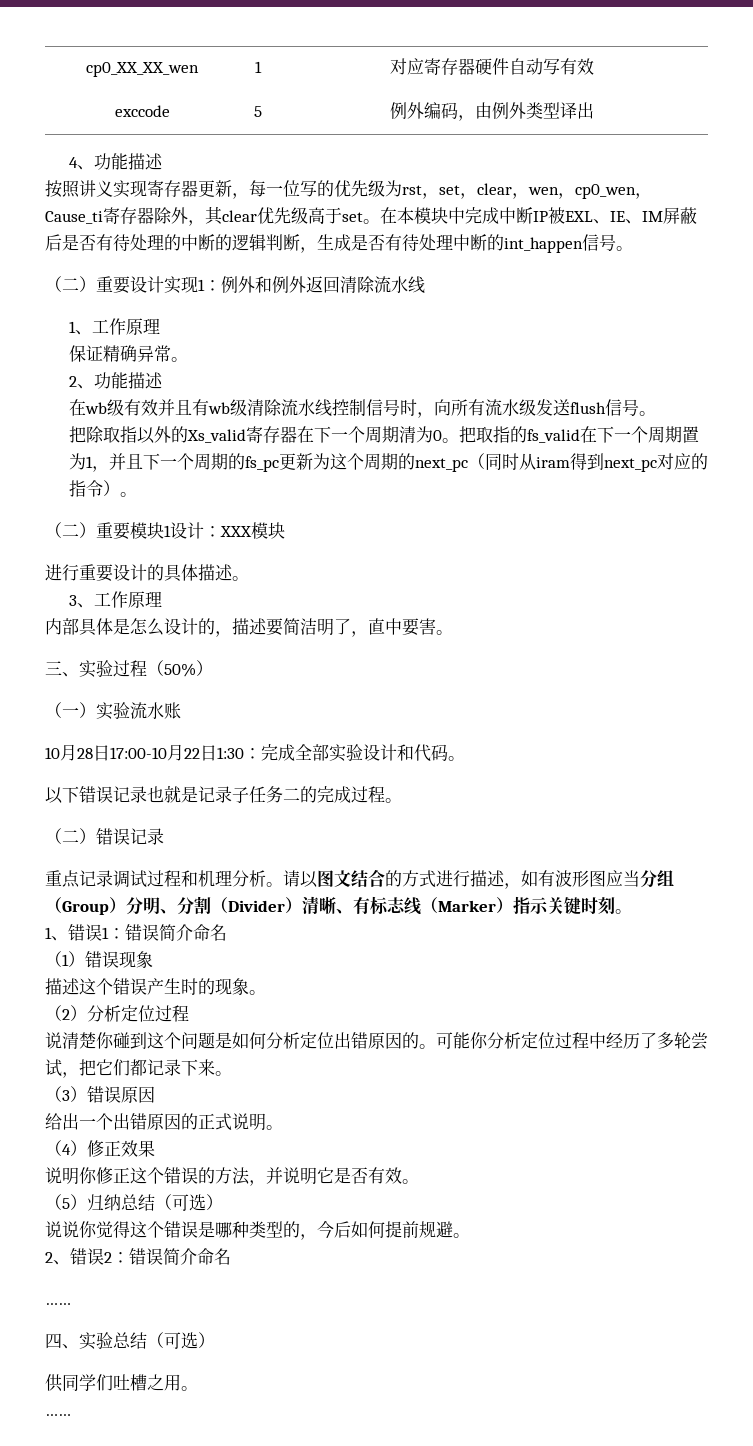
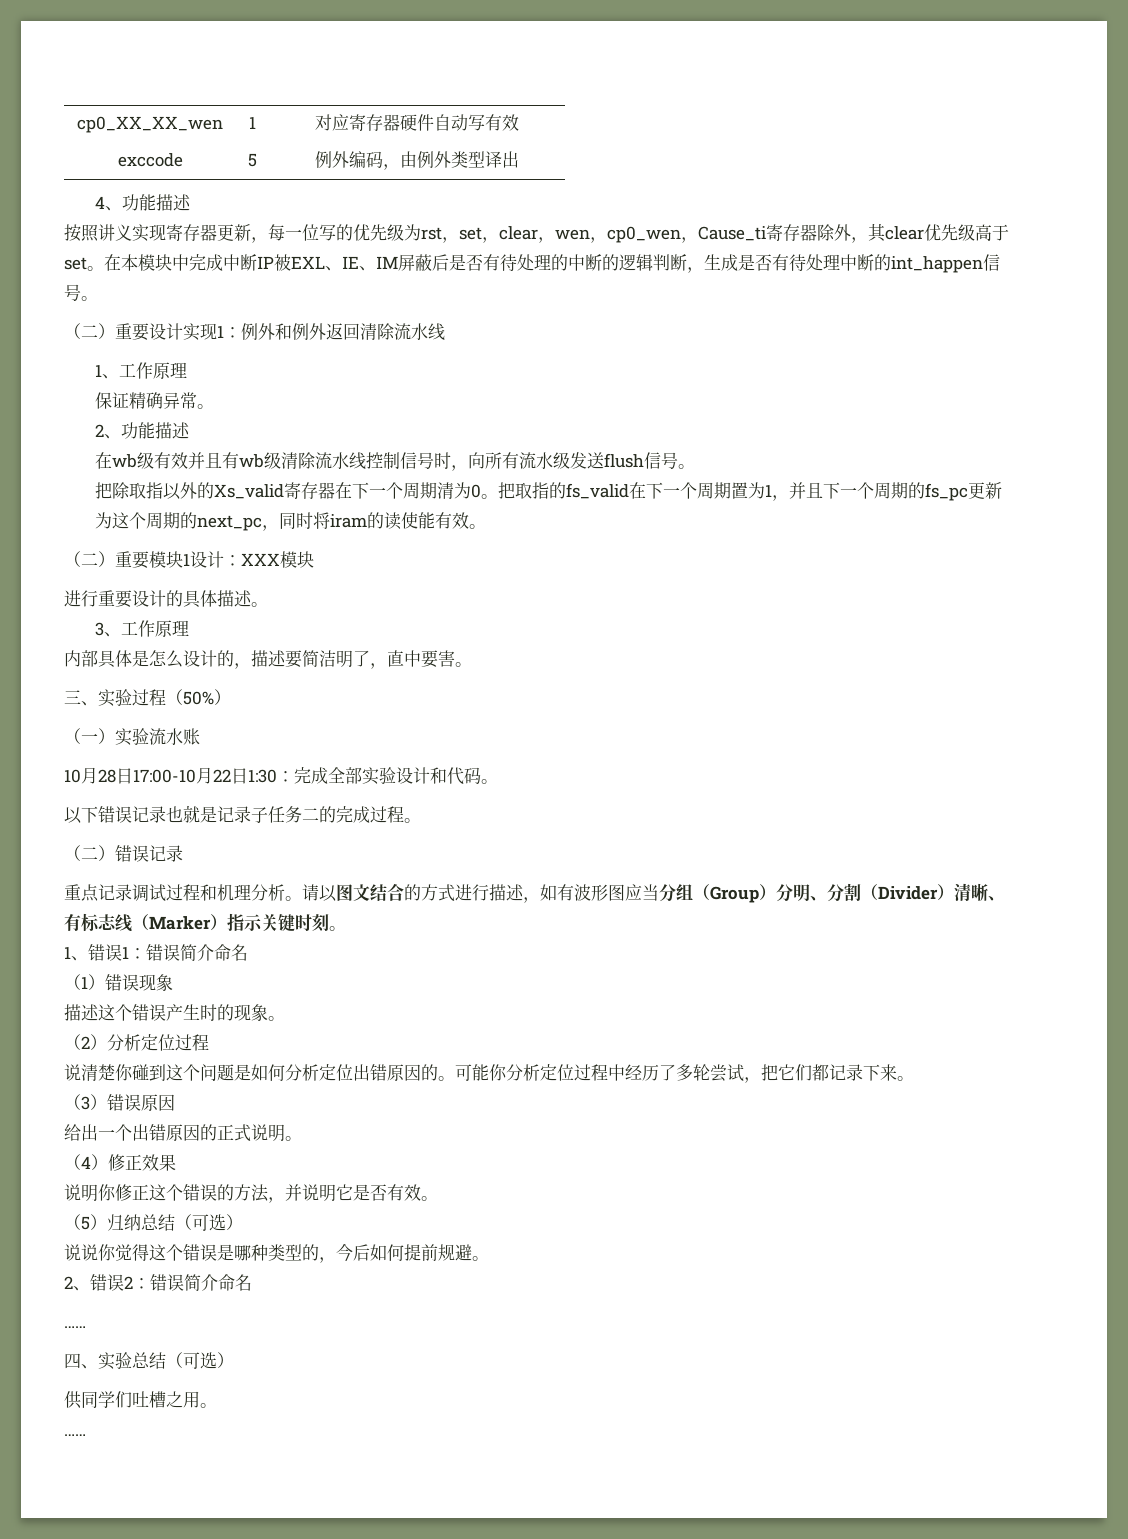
- 把取指的fs_valid在下一个周期置为1，并且下一个周期的fs_pc更新为这个周期的next_pc（同时从iram得到next_pc对应的指令）。
+ 把取指的fs_valid在下一个周期置为1，并且下一个周期的fs_pc更新为这个周期的next_pc，同时将iram的读使能有效。

